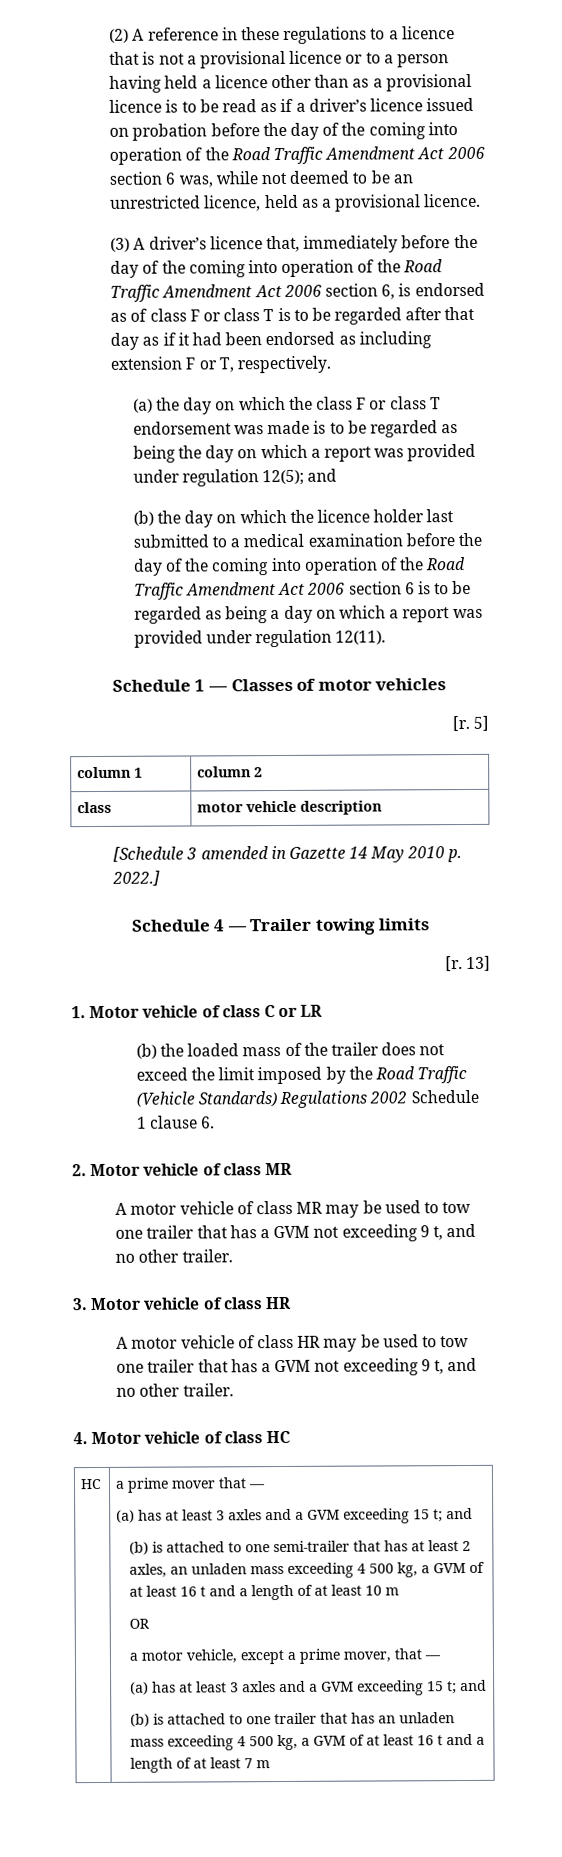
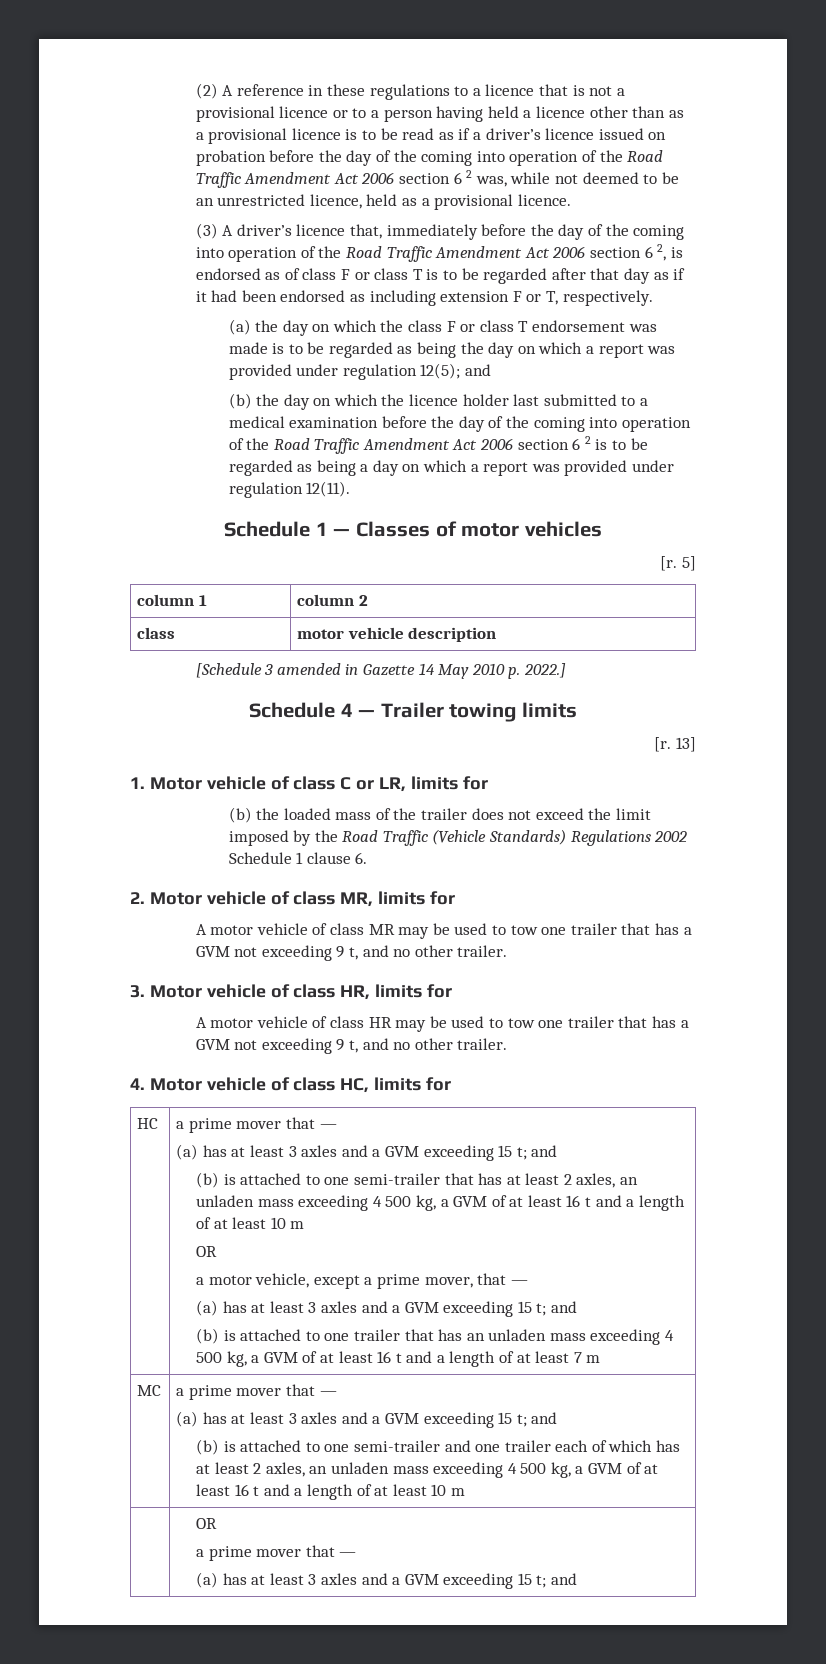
- (2) A reference in these regulations to a licence that is not a provisional licence or to a person having held a licence other than as a provisional licence is to be read as if a driver’s licence issued on probation before the day of the coming into operation of the Road Traffic Amendment Act 2006 section 6 was, while not deemed to be an unrestricted licence, held as a provisional licence.
+ (2) A reference in these regulations to a licence that is not a provisional licence or to a person having held a licence other than as a provisional licence is to be read as if a driver’s licence issued on probation before the day of the coming into operation of the Road Traffic Amendment Act 2006 section 6 2 was, while not deemed to be an unrestricted licence, held as a provisional licence.
- (3) A driver’s licence that, immediately before the day of the coming into operation of the Road Traffic Amendment Act 2006 section 6, is endorsed as of class F or class T is to be regarded after that day as if it had been endorsed as including extension F or T, respectively.
+ (3) A driver’s licence that, immediately before the day of the coming into operation of the Road Traffic Amendment Act 2006 section 6 2, is endorsed as of class F or class T is to be regarded after that day as if it had been endorsed as including extension F or T, respectively.
- (b) the day on which the licence holder last submitted to a medical examination before the day of the coming into operation of the Road Traffic Amendment Act 2006 section 6 is to be regarded as being a day on which a report was provided under regulation 12(11).
+ (b) the day on which the licence holder last submitted to a medical examination before the day of the coming into operation of the Road Traffic Amendment Act 2006 section 6 2 is to be regarded as being a day on which a report was provided under regulation 12(11).
- 1. Motor vehicle of class C or LR
+ 1. Motor vehicle of class C or LR, limits for
- 2. Motor vehicle of class MR
+ 2. Motor vehicle of class MR, limits for
- 3. Motor vehicle of class HR
+ 3. Motor vehicle of class HR, limits for
- 4. Motor vehicle of class HC
+ 4. Motor vehicle of class HC, limits for
+ MC | a prime mover that —
+ (a) has at least 3 axles and a GVM exceeding 15 t; and
+ (b) is attached to one semi-trailer and one trailer each of which has at least 2 axles, an unladen mass exceeding 4 500 kg, a GVM of at least 16 t and a length of at least 10 m
+ | OR
+ a prime mover that —
+ (a) has at least 3 axles and a GVM exceeding 15 t; and

